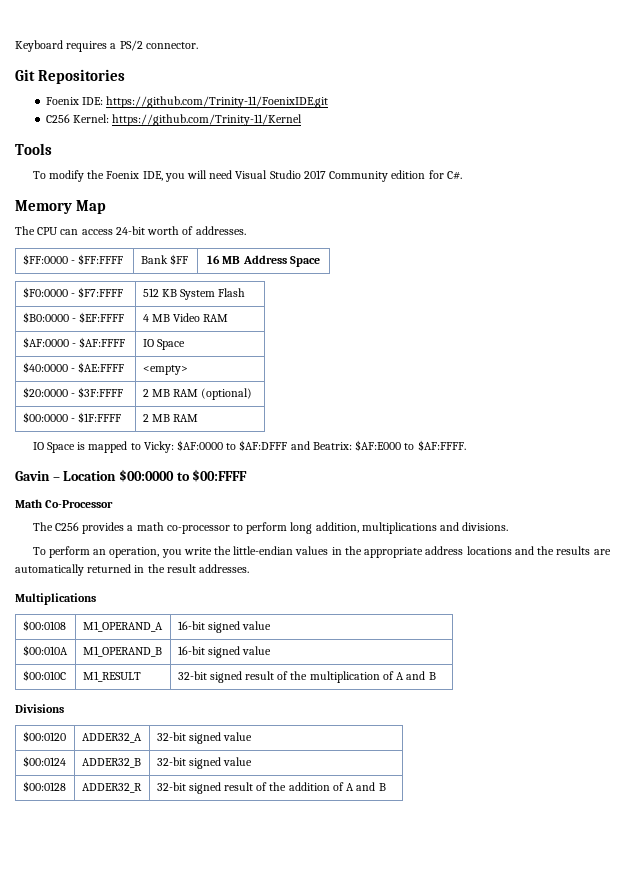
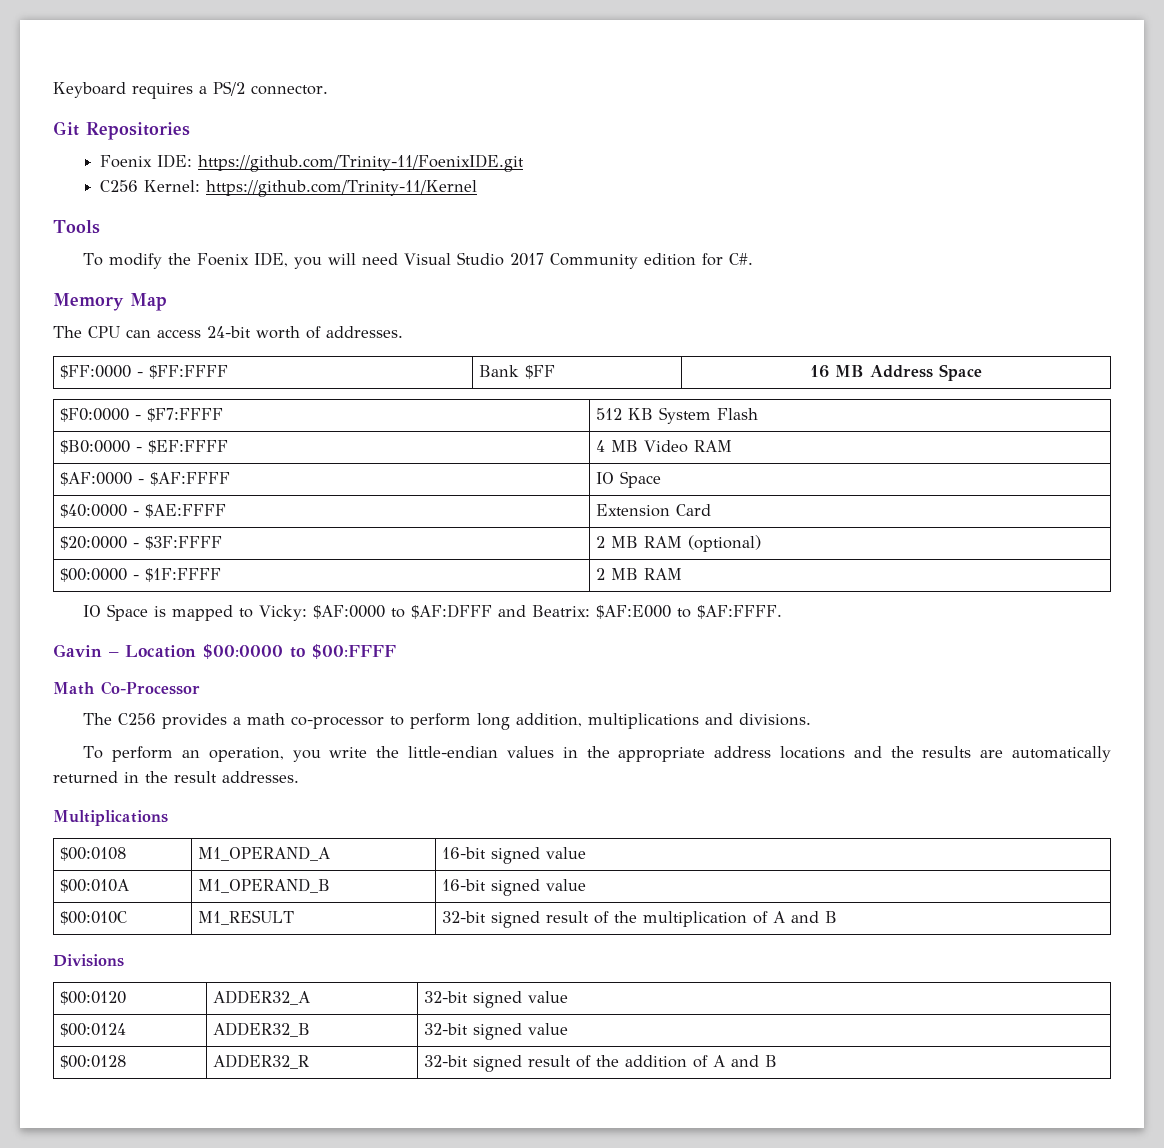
- $40:0000 - $AE:FFFF | <empty>
+ $40:0000 - $AE:FFFF | Extension Card

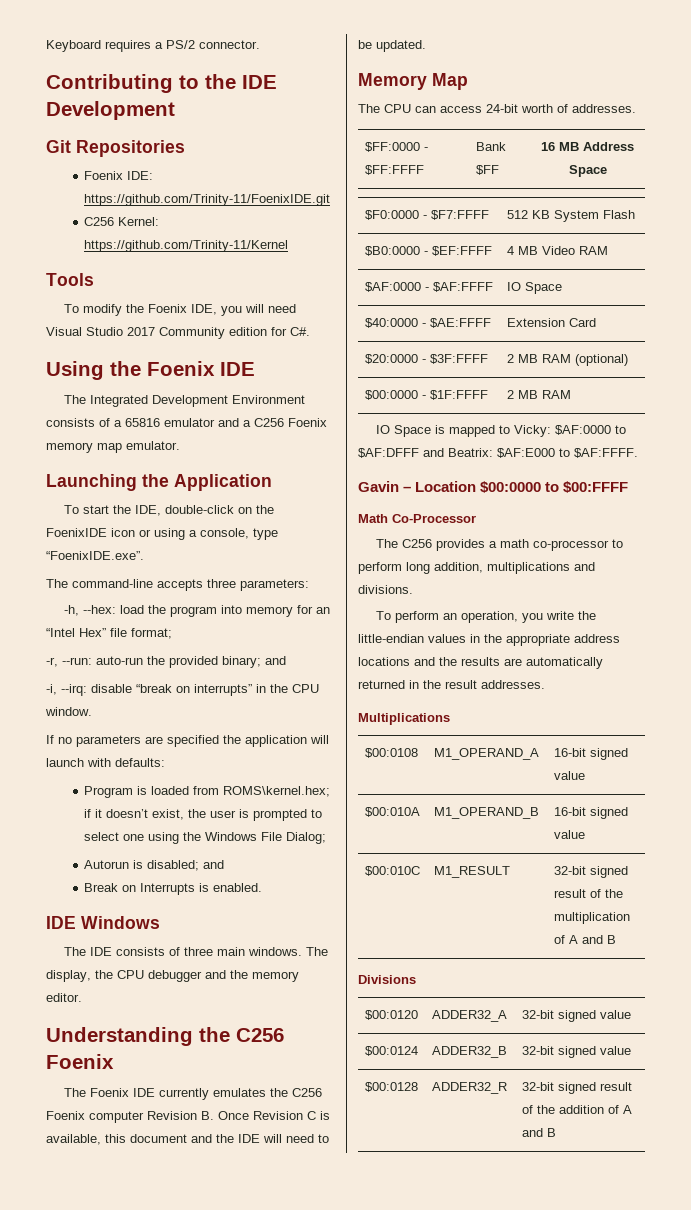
+ Contributing to the IDE Development
+ Using the Foenix IDE
+ The Integrated Development Environment consists of a 65816 emulator and a C256 Foenix memory map emulator.
+ Launching the Application
+ To start the IDE, double-click on the FoenixIDE icon or using a console, type “FoenixIDE.exe”.
+ The command-line accepts three parameters:
+ -h, --hex: load the program into memory for an “Intel Hex” file format;
+ -r, --run: auto-run the provided binary; and
+ -i, --irq: disable “break on interrupts” in the CPU window.
+ If no parameters are specified the application will launch with defaults:
+ Program is loaded from ROMS\kernel.hex; if it doesn’t exist, the user is prompted to select one using the Windows File Dialog;
+ Autorun is disabled; and
+ Break on Interrupts is enabled.
+ IDE Windows
+ The IDE consists of three main windows. The display, the CPU debugger and the memory editor.
+ Understanding the C256 Foenix
+ The Foenix IDE currently emulates the C256 Foenix computer Revision B. Once Revision C is available, this document and the IDE will need to be updated.

